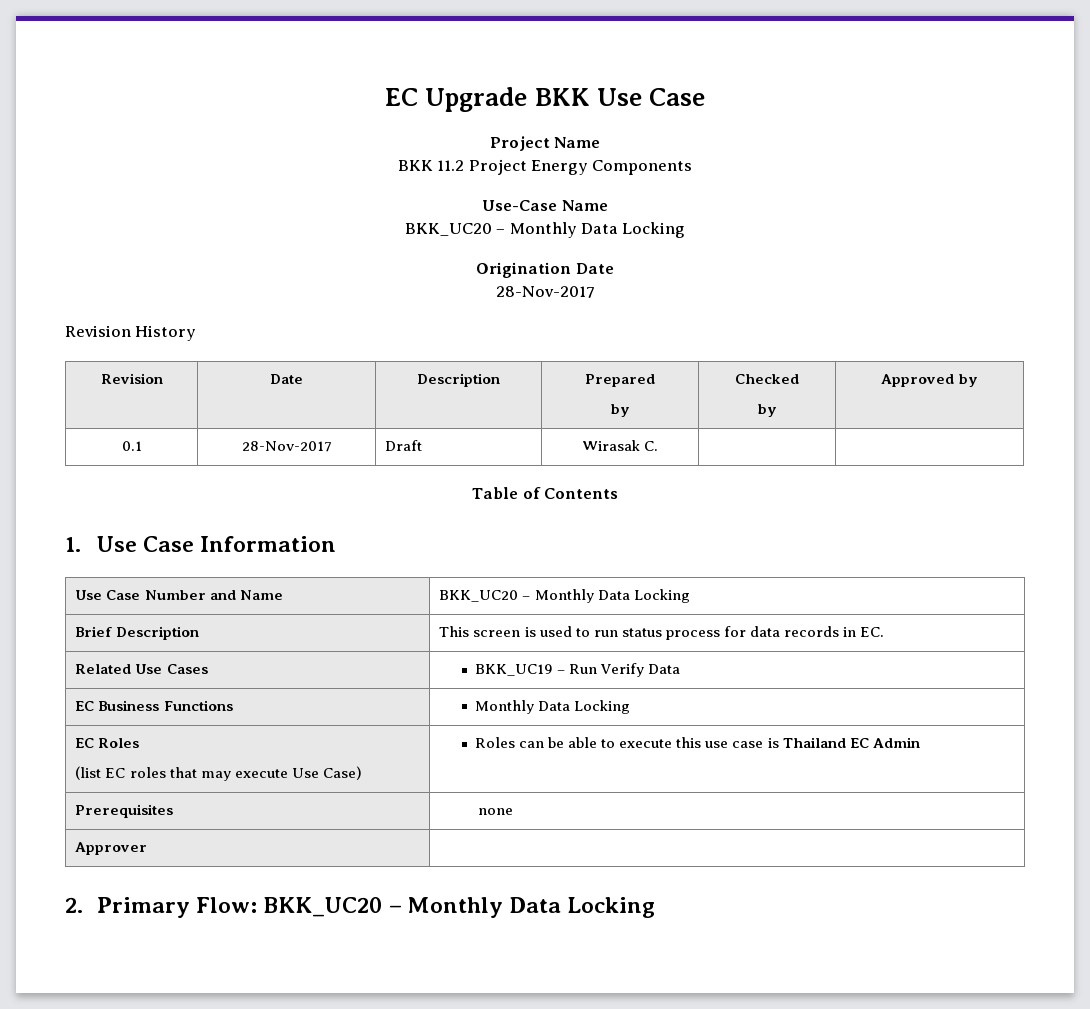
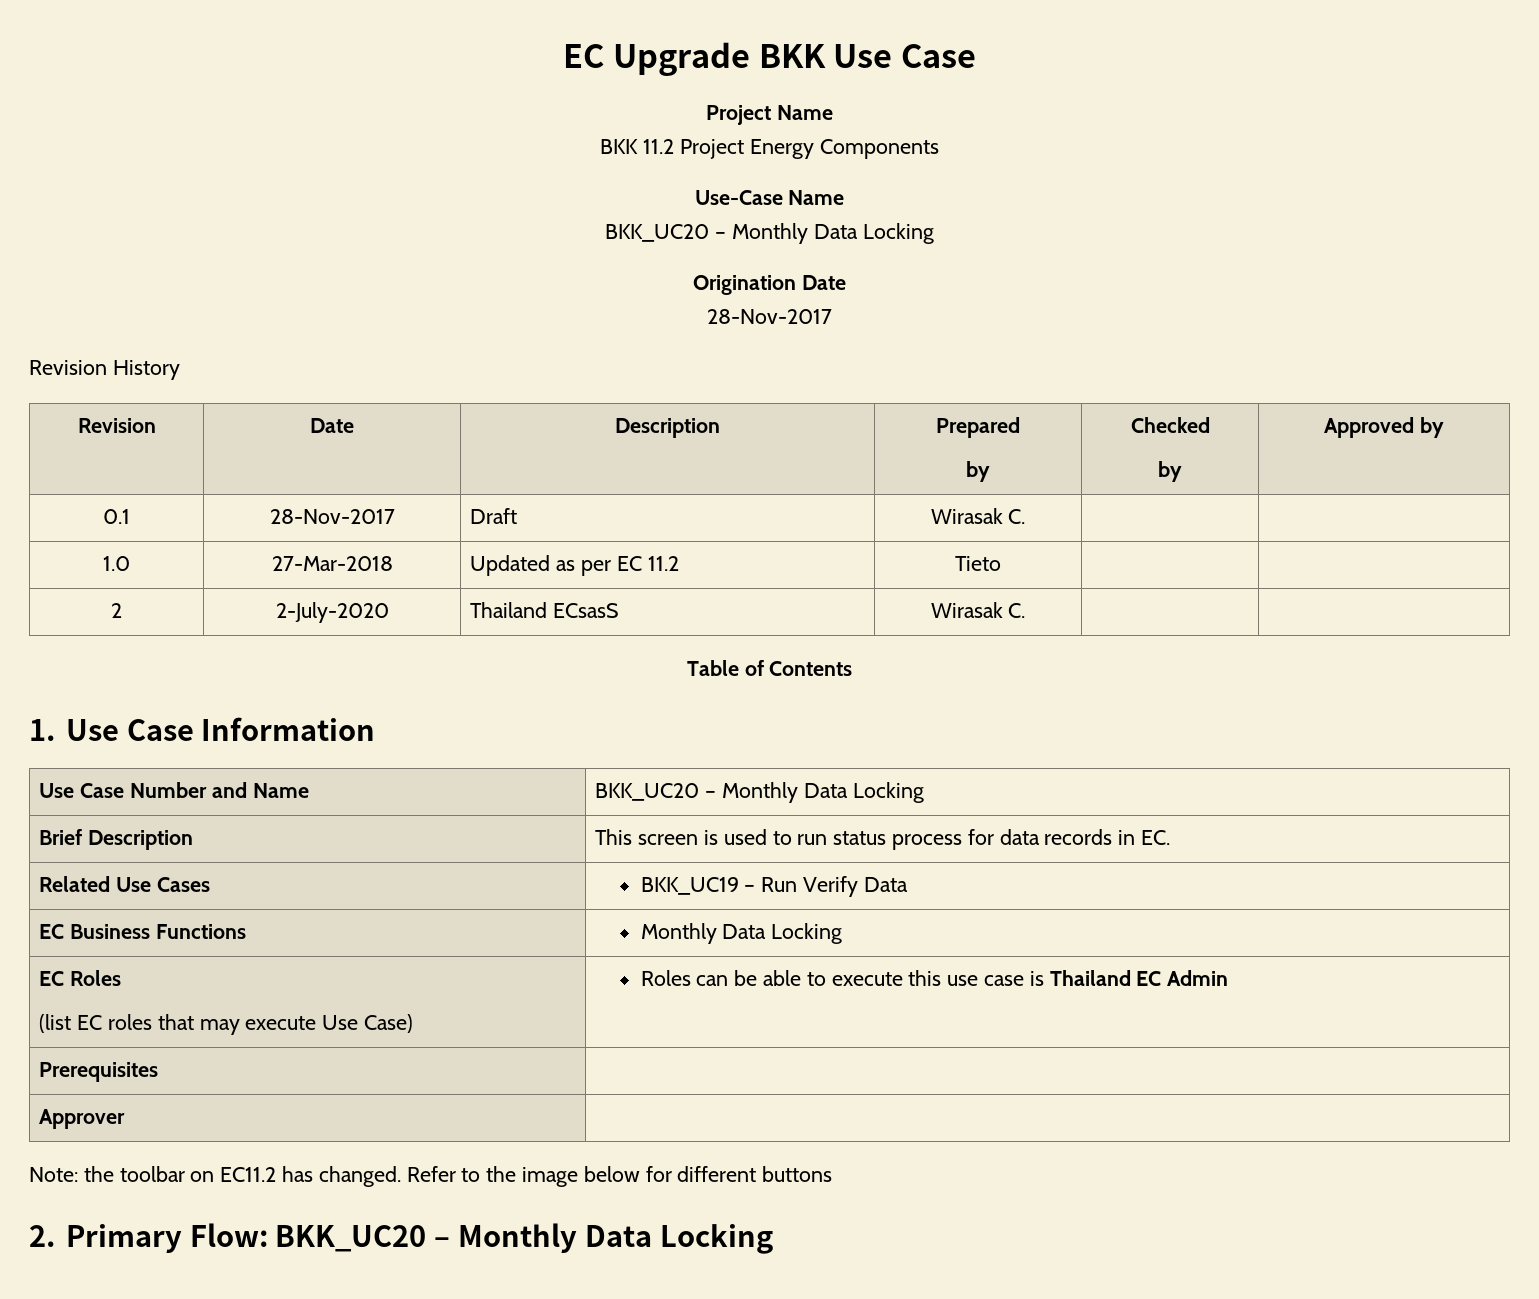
+ 1.0 | 27-Mar-2018 | Updated as per EC 11.2 | Tieto | |
+ 2 | 2-July-2020 | Thailand ECsasS | Wirasak C. | |
- Prerequisites | none
+ Prerequisites |
+ Note: the toolbar on EC11.2 has changed. Refer to the image below for different buttons

